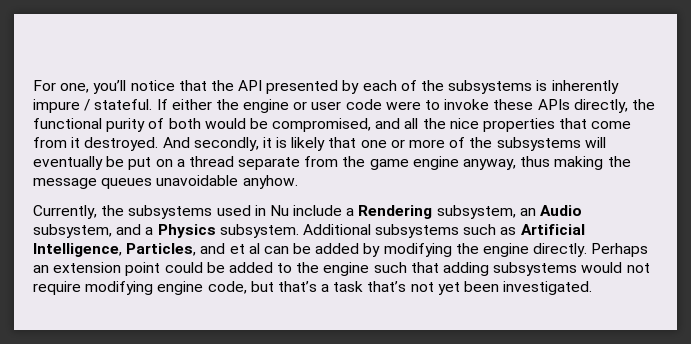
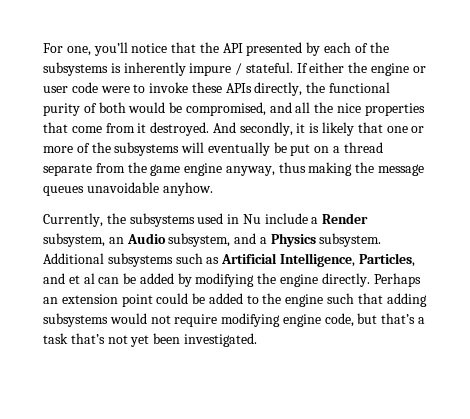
- Currently, the subsystems used in Nu include a Rendering subsystem, an Audio subsystem, and a Physics subsystem.
+ Currently, the subsystems used in Nu include a Render subsystem, an Audio subsystem, and a Physics subsystem.

